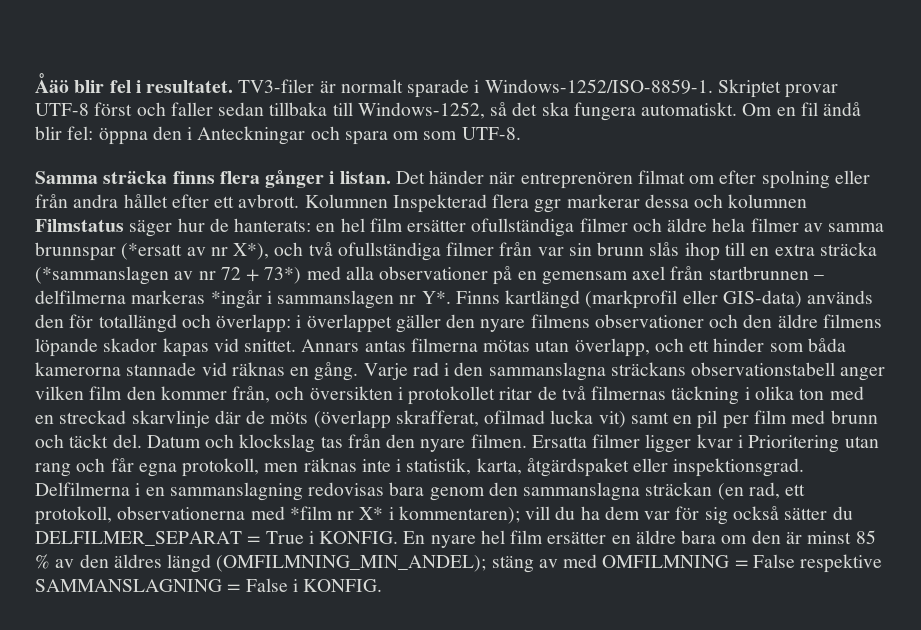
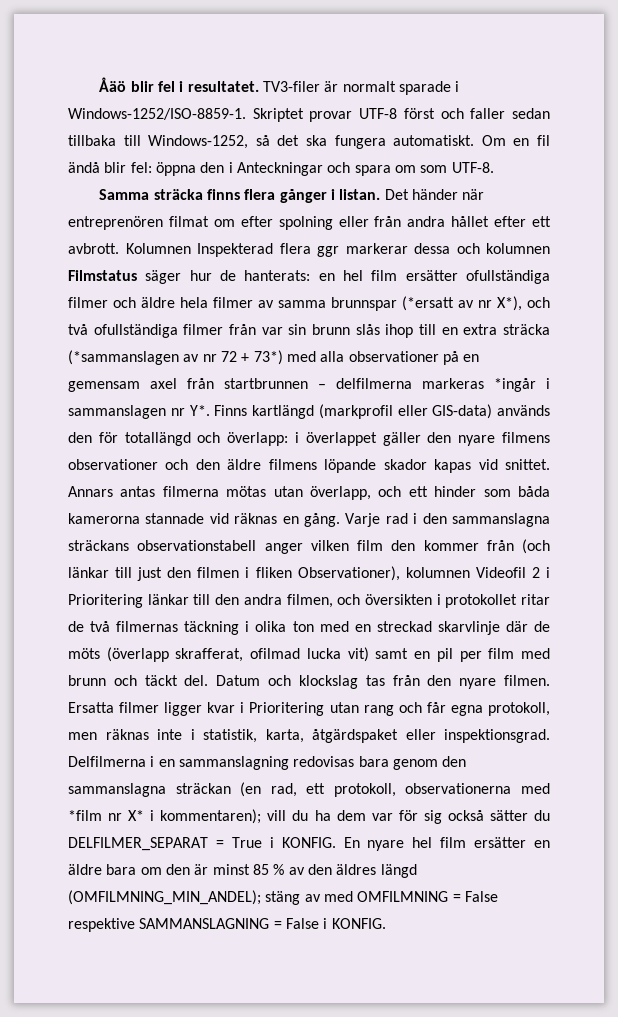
- Varje rad i den sammanslagna sträckans observationstabell anger vilken film den kommer från, och översikten i protokollet ritar de två filmernas täckning i olika ton med en streckad skarvlinje där de möts (överlapp skrafferat, ofilmad lucka vit) samt en pil per film med brunn och täckt del.
+ Varje rad i den sammanslagna sträckans observationstabell anger vilken film den kommer från (och länkar till just den filmen i fliken Observationer), kolumnen Videofil 2 i Prioritering länkar till den andra filmen, och översikten i protokollet ritar de två filmernas täckning i olika ton med en streckad skarvlinje där de möts (överlapp skrafferat, ofilmad lucka vit) samt en pil per film med brunn och täckt del.

